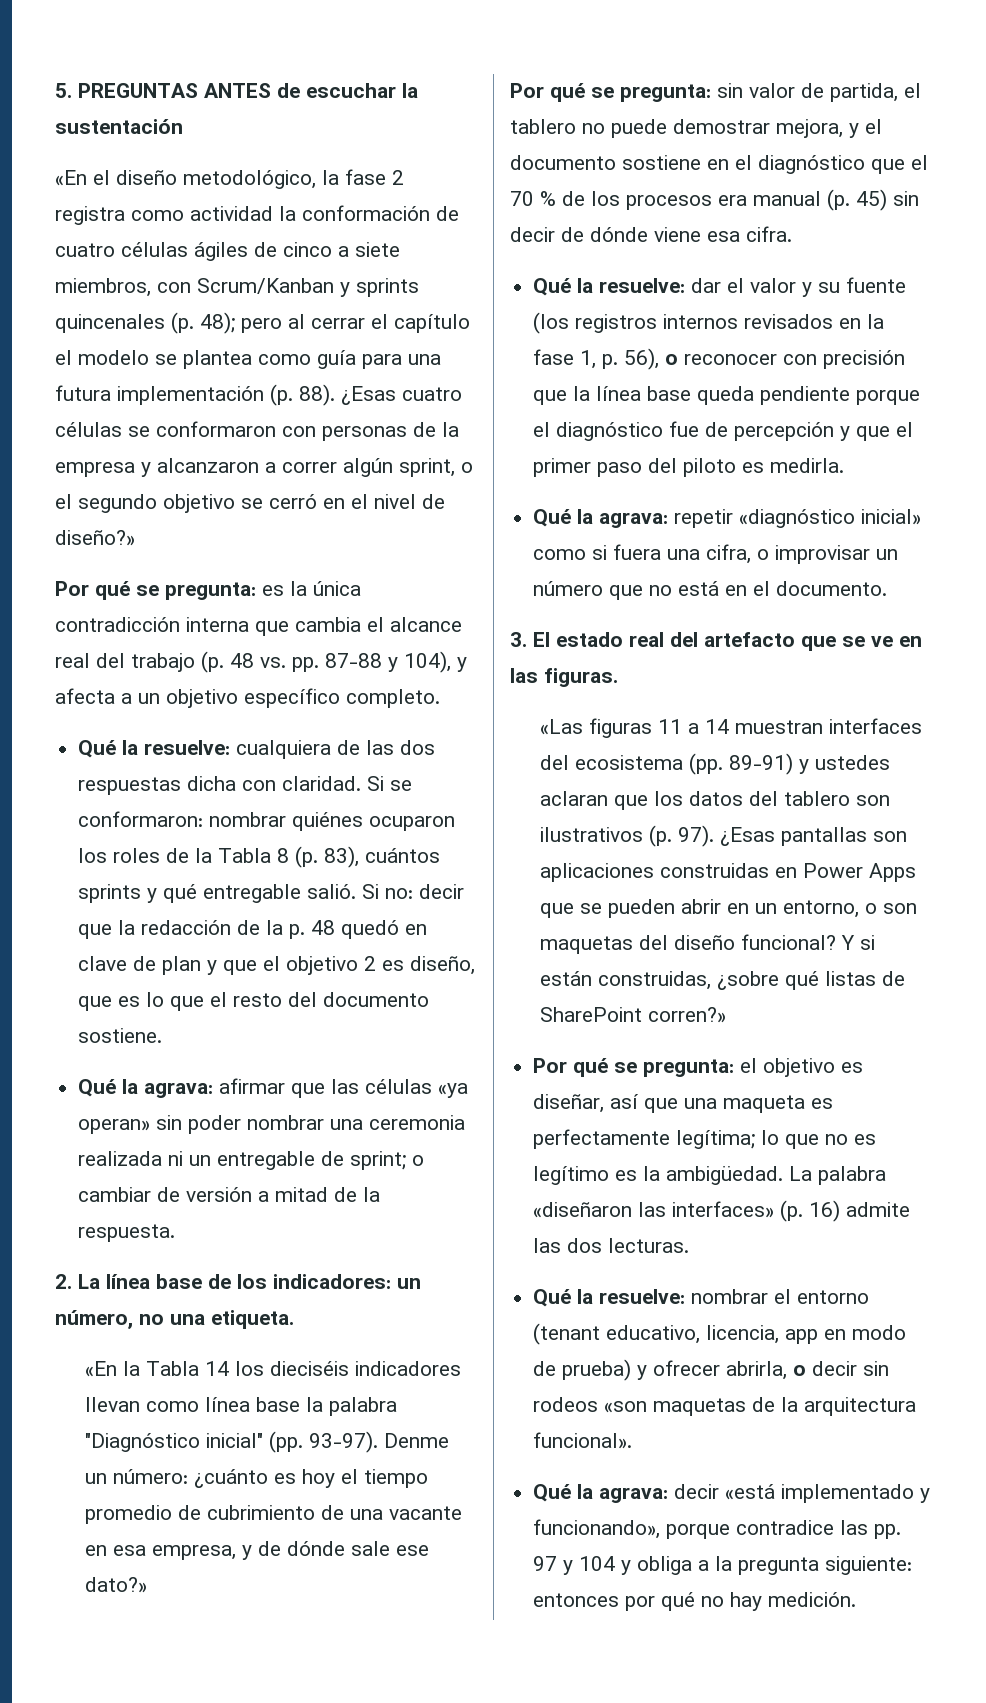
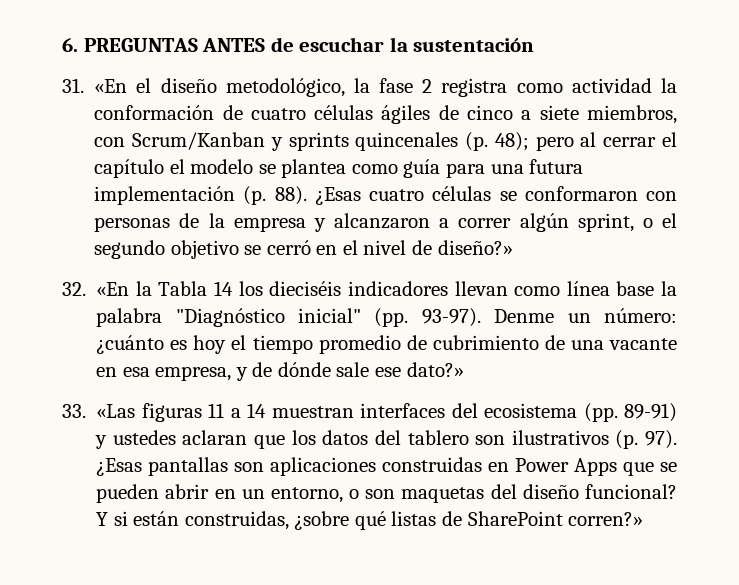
- 5. PREGUNTAS ANTES de escuchar la sustentación
+ 6. PREGUNTAS ANTES de escuchar la sustentación
- «En el diseño metodológico, la fase 2 registra como actividad la conformación de cuatro células ágiles de cinco a siete miembros, con Scrum/Kanban y sprints quincenales (p. 48); pero al cerrar el capítulo el modelo se plantea como guía para una futura implementación (p. 88).
+ 31. «En el diseño metodológico, la fase 2 registra como actividad la conformación de cuatro células ágiles de cinco a siete miembros, con Scrum/Kanban y sprints quincenales (p. 48); pero al cerrar el capítulo el modelo se plantea como guía para una futura implementación (p. 88).
- Por qué se pregunta: es la única contradicción interna que cambia el alcance real del trabajo (p. 48 vs. pp. 87-88 y 104), y afecta a un objetivo específico completo.
- Qué la resuelve: cualquiera de las dos respuestas dicha con claridad. Si se conformaron: nombrar quiénes ocuparon los roles de la Tabla 8 (p. 83), cuántos sprints y qué entregable salió. Si no: decir que la redacción de la p. 48 quedó en clave de plan y que el objetivo 2 es diseño, que es lo que el resto del documento sostiene.
- Qué la agrava: afirmar que las células «ya operan» sin poder nombrar una ceremonia realizada ni un entregable de sprint; o cambiar de versión a mitad de la respuesta.
- 2. La línea base de los indicadores: un número, no una etiqueta.
- «En la Tabla 14 los dieciséis indicadores llevan como línea base la palabra "Diagnóstico inicial" (pp. 93-97).
+ 32. «En la Tabla 14 los dieciséis indicadores llevan como línea base la palabra "Diagnóstico inicial" (pp. 93-97).
- Por qué se pregunta: sin valor de partida, el tablero no puede demostrar mejora, y el documento sostiene en el diagnóstico que el 70 % de los procesos era manual (p. 45) sin decir de dónde viene esa cifra.
- Qué la resuelve: dar el valor y su fuente (los registros internos revisados en la fase 1, p. 56), o reconocer con precisión que la línea base queda pendiente porque el diagnóstico fue de percepción y que el primer paso del piloto es medirla.
- Qué la agrava: repetir «diagnóstico inicial» como si fuera una cifra, o improvisar un número que no está en el documento.
- 3. El estado real del artefacto que se ve en las figuras.
- «Las figuras 11 a 14 muestran interfaces del ecosistema (pp. 89-91) y ustedes aclaran que los datos del tablero son ilustrativos (p. 97).
+ 33. «Las figuras 11 a 14 muestran interfaces del ecosistema (pp. 89-91) y ustedes aclaran que los datos del tablero son ilustrativos (p. 97).
- Por qué se pregunta: el objetivo es diseñar, así que una maqueta es perfectamente legítima; lo que no es legítimo es la ambigüedad. La palabra «diseñaron las interfaces» (p. 16) admite las dos lecturas.
- Qué la resuelve: nombrar el entorno (tenant educativo, licencia, app en modo de prueba) y ofrecer abrirla, o decir sin rodeos «son maquetas de la arquitectura funcional».
- Qué la agrava: decir «está implementado y funcionando», porque contradice las pp. 97 y 104 y obliga a la pregunta siguiente: entonces por qué no hay medición.

